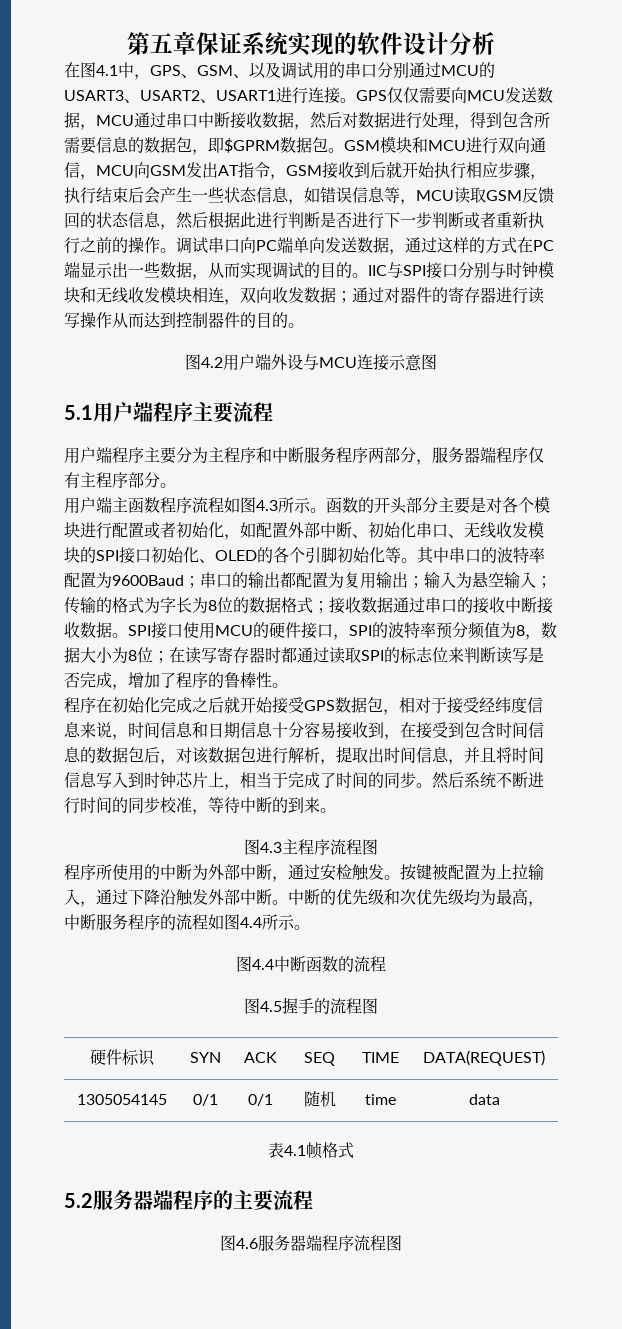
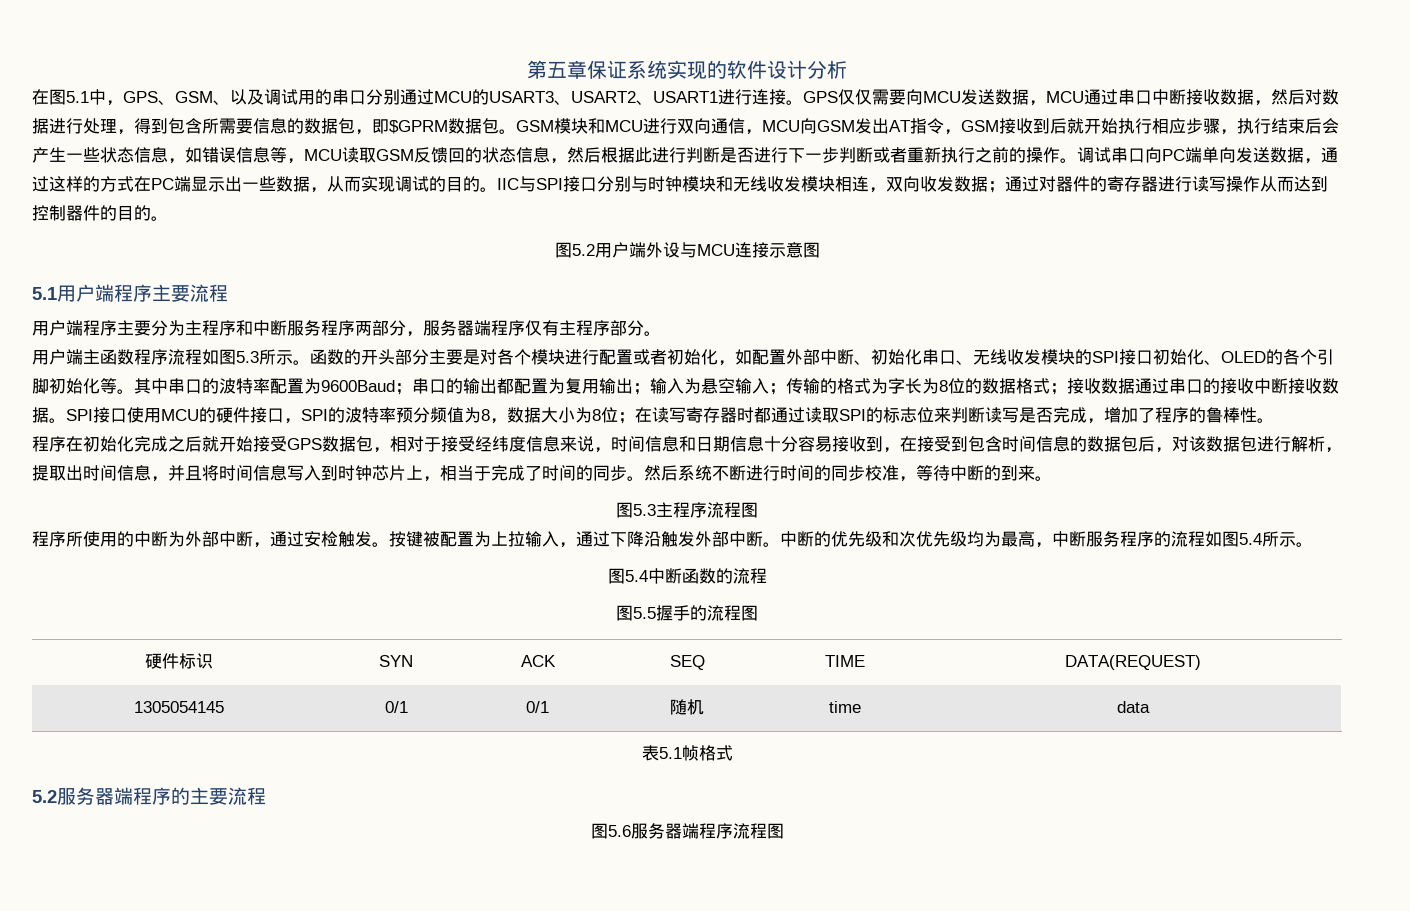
- 在图4.1中，GPS、GSM、以及调试用的串口分别通过MCU的USART3、USART2、USART1进行连接。
+ 在图5.1中，GPS、GSM、以及调试用的串口分别通过MCU的USART3、USART2、USART1进行连接。
- 图4.2用户端外设与MCU连接示意图
+ 图5.2用户端外设与MCU连接示意图
- 用户端主函数程序流程如图4.3所示。
+ 用户端主函数程序流程如图5.3所示。
- 图4.3主程序流程图
+ 图5.3主程序流程图
- 中断的优先级和次优先级均为最高，中断服务程序的流程如图4.4所示。
+ 中断的优先级和次优先级均为最高，中断服务程序的流程如图5.4所示。
- 图4.4中断函数的流程
+ 图5.4中断函数的流程
- 图4.5握手的流程图
+ 图5.5握手的流程图
- 表4.1帧格式
+ 表5.1帧格式
- 图4.6服务器端程序流程图
+ 图5.6服务器端程序流程图

